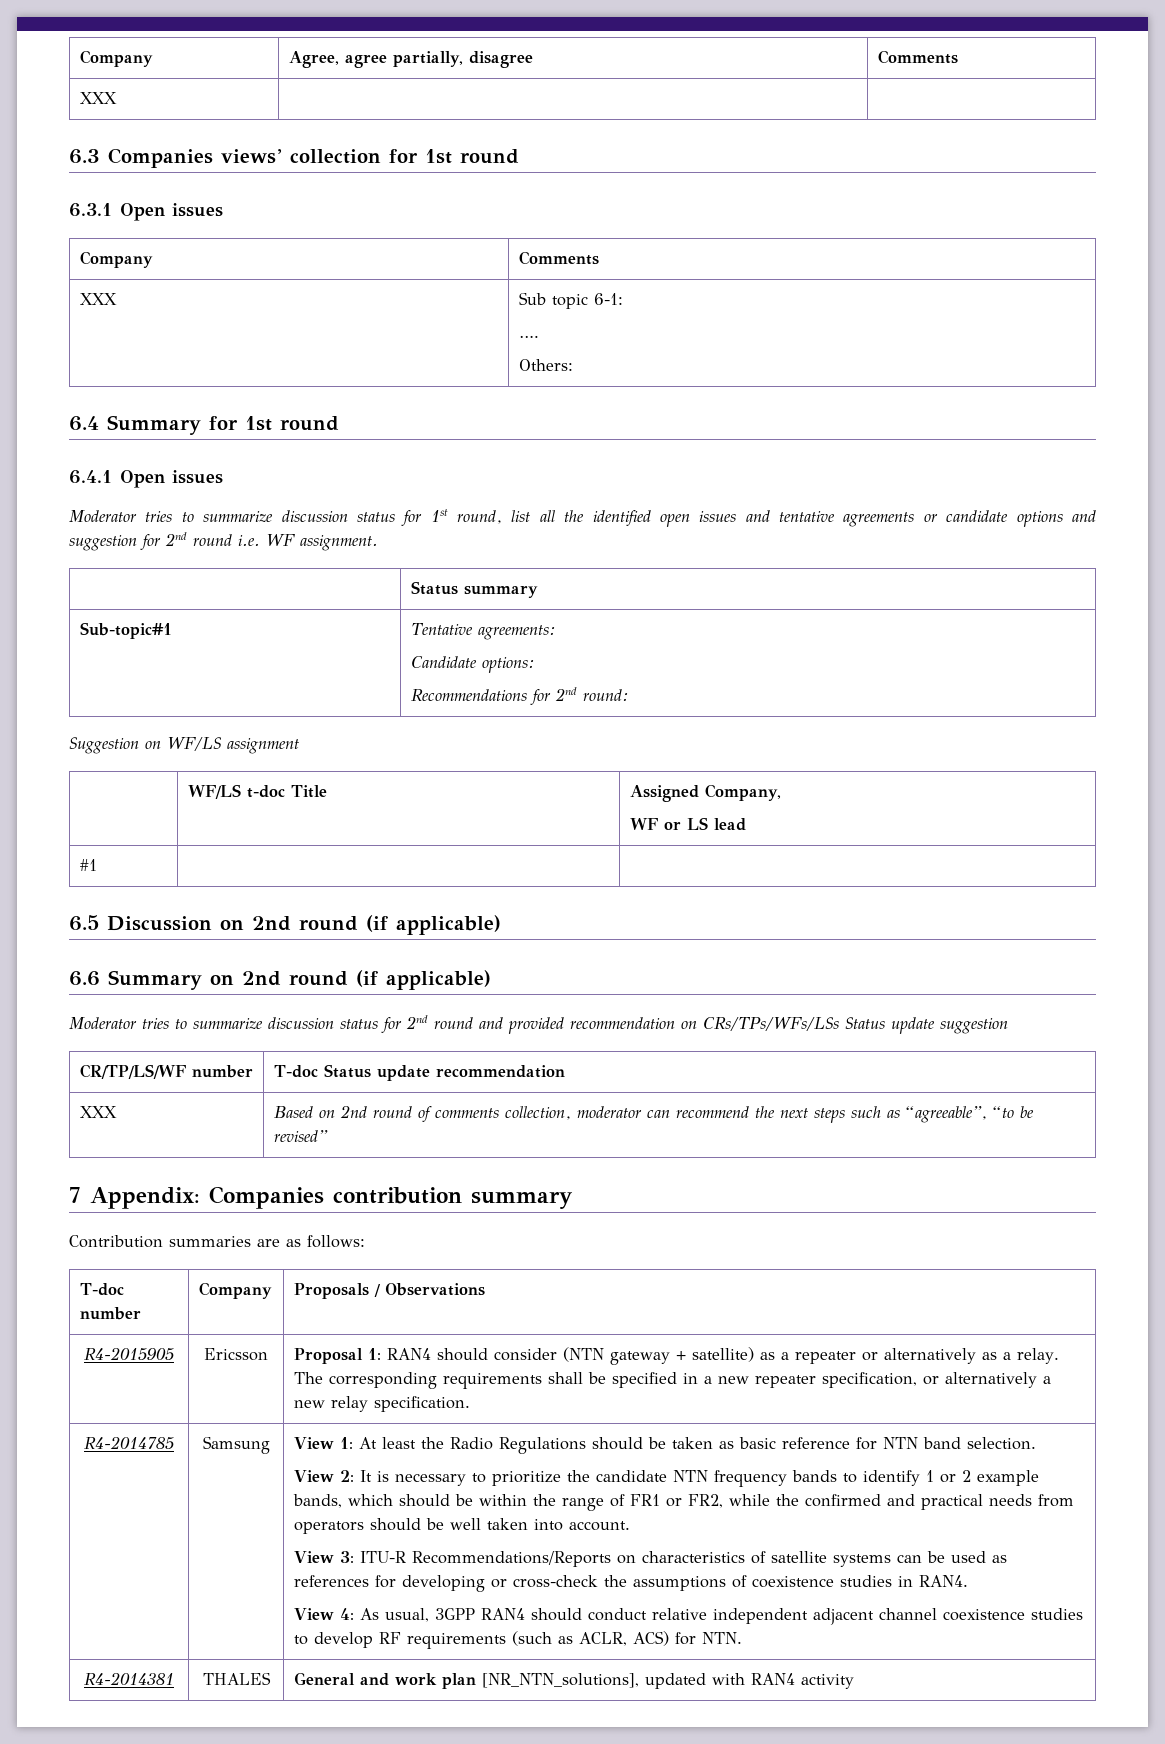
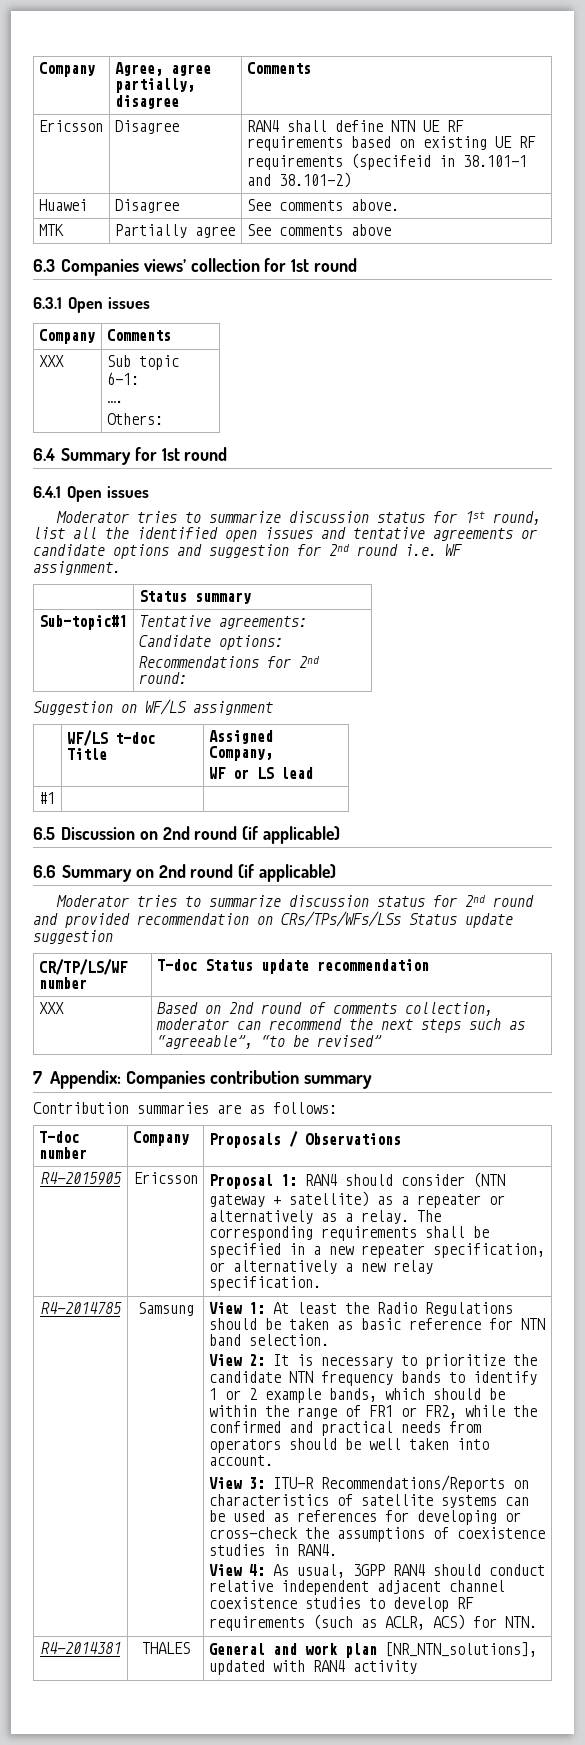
- XXX | |
+ Ericsson | Disagree | RAN4 shall define NTN UE RF requirements based on existing UE RF requirements (specifeid in 38.101-1 and 38.101-2)
+ Huawei | Disagree | See comments above.
+ MTK | Partially agree | See comments above

